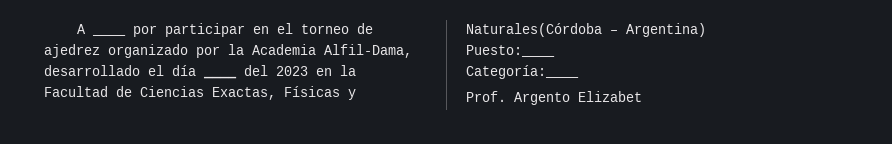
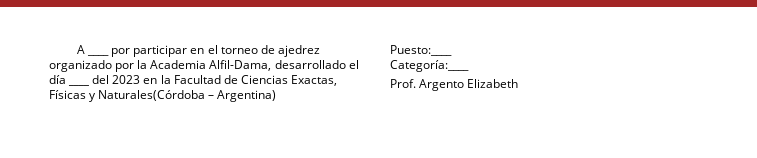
- Prof. Argento Elizabet
+ Prof. Argento Elizabeth

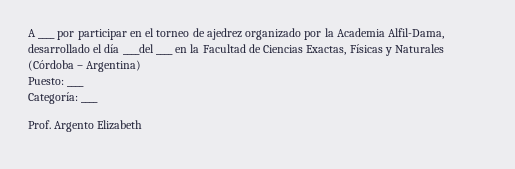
- A ____ por participar en el torneo de ajedrez organizado por la Academia Alfil-Dama, desarrollado el día ____ del 2023 en la Facultad de Ciencias Exactas, Físicas y Naturales(Córdoba – Argentina)
+ A ____ por participar en el torneo de ajedrez organizado por la Academia Alfil-Dama, desarrollado el día ____del ____ en la Facultad de Ciencias Exactas, Físicas y Naturales (Córdoba – Argentina)
- Puesto:____
- Categoría:____
+ Puesto: ____
+ Categoría: ____

